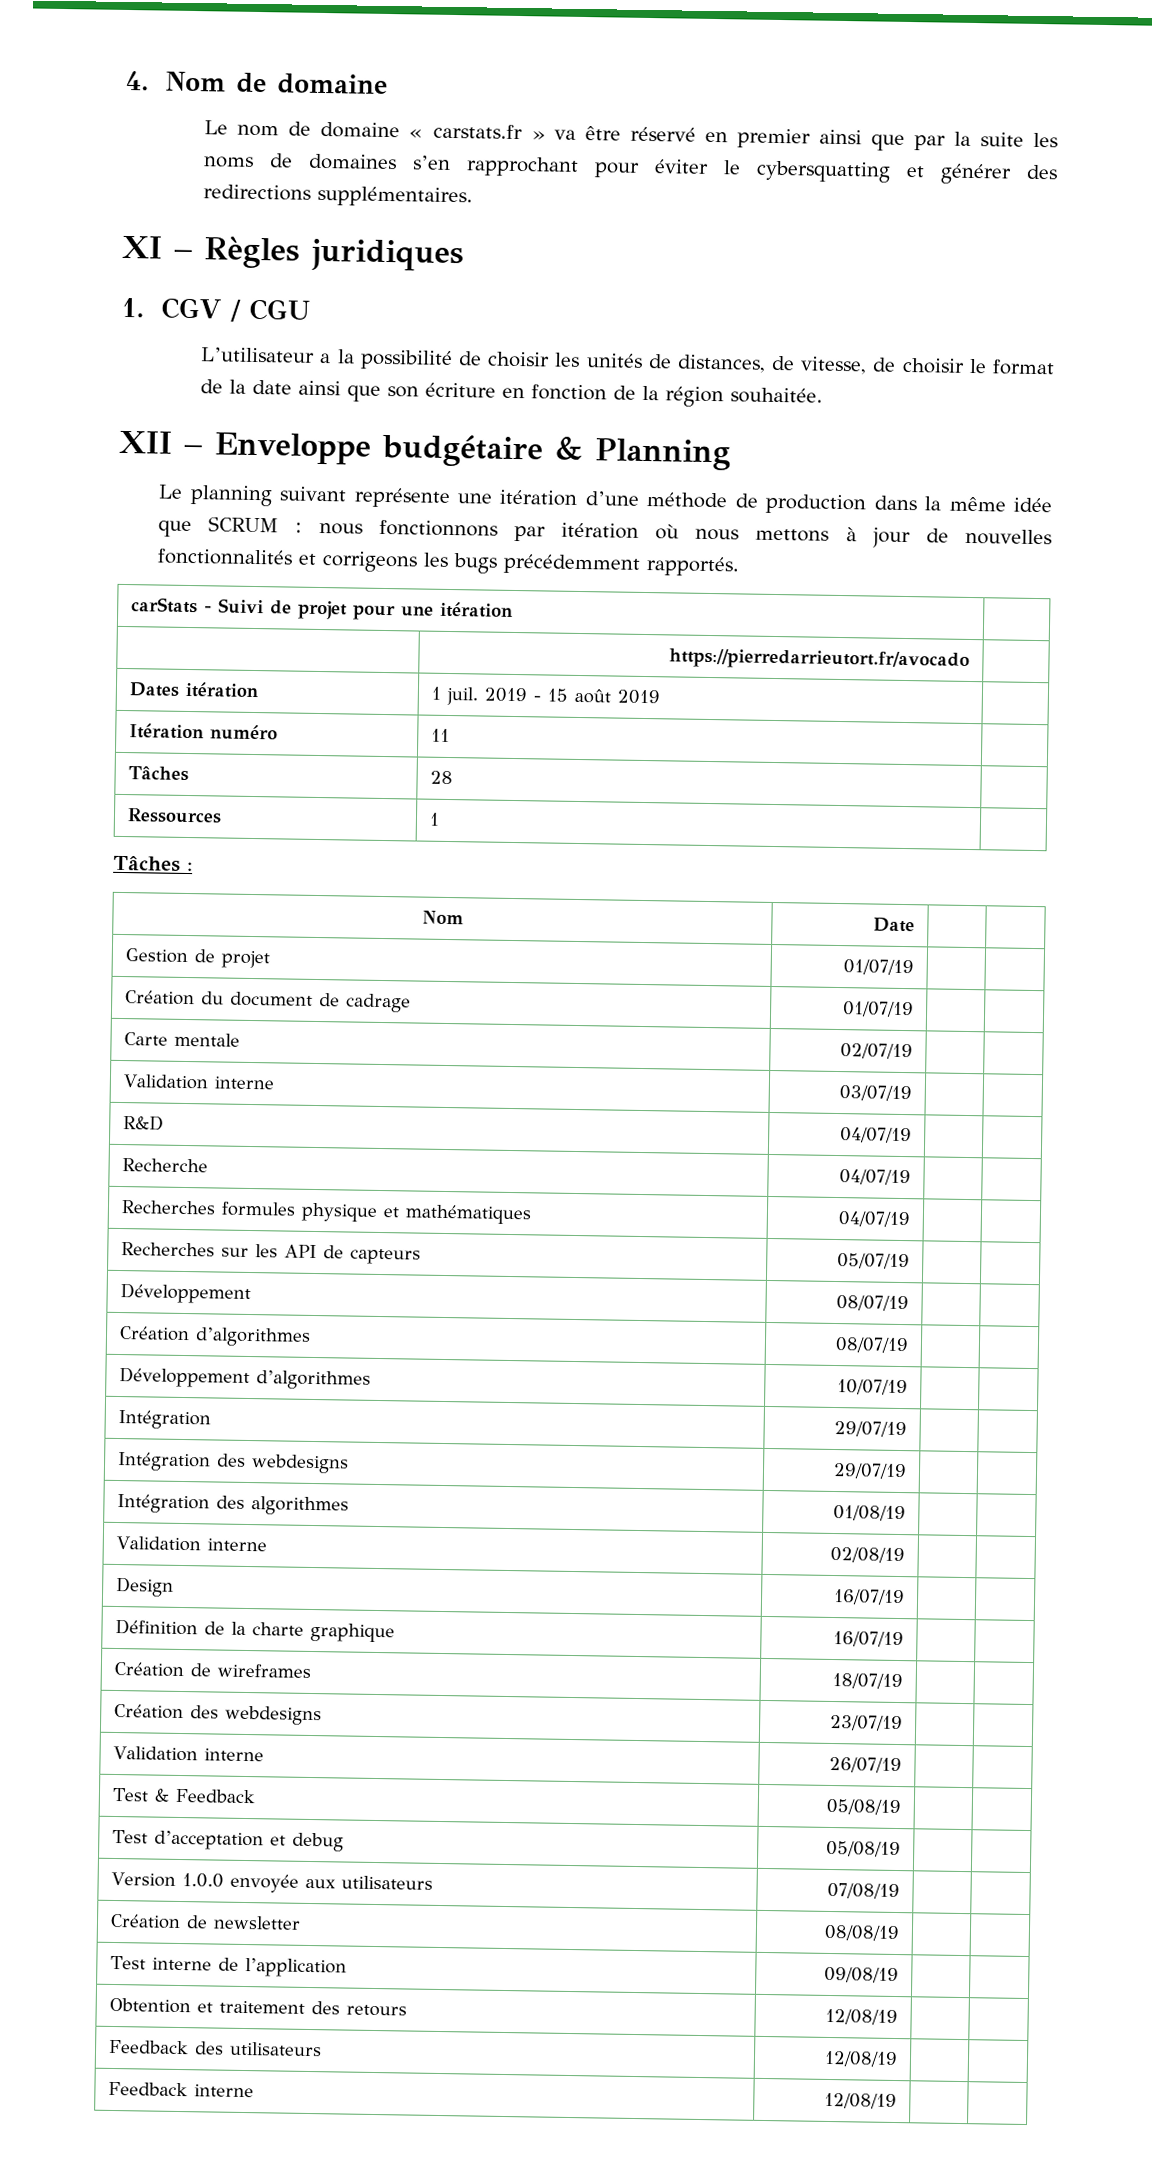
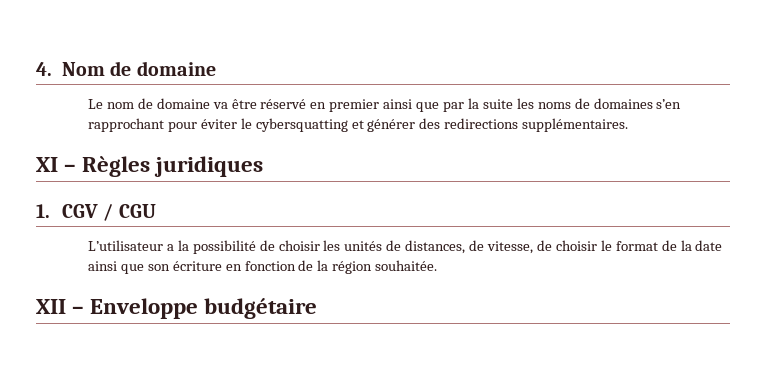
- Le nom de domaine « carstats.fr » va être réservé en premier ainsi que par la suite les noms de domaines s’en rapprochant pour éviter le cybersquatting et générer des redirections supplémentaires.
+ Le nom de domaine va être réservé en premier ainsi que par la suite les noms de domaines s’en rapprochant pour éviter le cybersquatting et générer des redirections supplémentaires.
- XII – Enveloppe budgétaire & Planning
- Le planning suivant représente une itération d’une méthode de production dans la même idée que SCRUM : nous fonctionnons par itération où nous mettons à jour de nouvelles fonctionnalités et corrigeons les bugs précédemment rapportés.
- carStats - Suivi de projet pour une itération |
- | https://pierredarrieutort.fr/avocado |
- Dates itération | 1 juil. 2019 - 15 août 2019 |
- Itération numéro | 11 |
- Tâches | 28 |
- Ressources | 1 |
- Tâches :
- Nom | Date | |
- Gestion de projet | 01/07/19 | |
- Création du document de cadrage | 01/07/19 | |
- Carte mentale | 02/07/19 | |
- Validation interne | 03/07/19 | |
- R&D | 04/07/19 | |
- Recherche | 04/07/19 | |
- Recherches formules physique et mathématiques | 04/07/19 | |
- Recherches sur les API de capteurs | 05/07/19 | |
- Développement | 08/07/19 | |
- Création d’algorithmes | 08/07/19 | |
- Développement d’algorithmes | 10/07/19 | |
- Intégration | 29/07/19 | |
- Intégration des webdesigns | 29/07/19 | |
- Intégration des algorithmes | 01/08/19 | |
- Validation interne | 02/08/19 | |
- Design | 16/07/19 | |
- Définition de la charte graphique | 16/07/19 | |
- Création de wireframes | 18/07/19 | |
- Création des webdesigns | 23/07/19 | |
- Validation interne | 26/07/19 | |
- Test & Feedback | 05/08/19 | |
- Test d’acceptation et debug | 05/08/19 | |
- Version 1.0.0 envoyée aux utilisateurs | 07/08/19 | |
- Création de newsletter | 08/08/19 | |
- Test interne de l’application | 09/08/19 | |
- Obtention et traitement des retours | 12/08/19 | |
- Feedback des utilisateurs | 12/08/19 | |
- Feedback interne | 12/08/19 | |
+ XII – Enveloppe budgétaire

